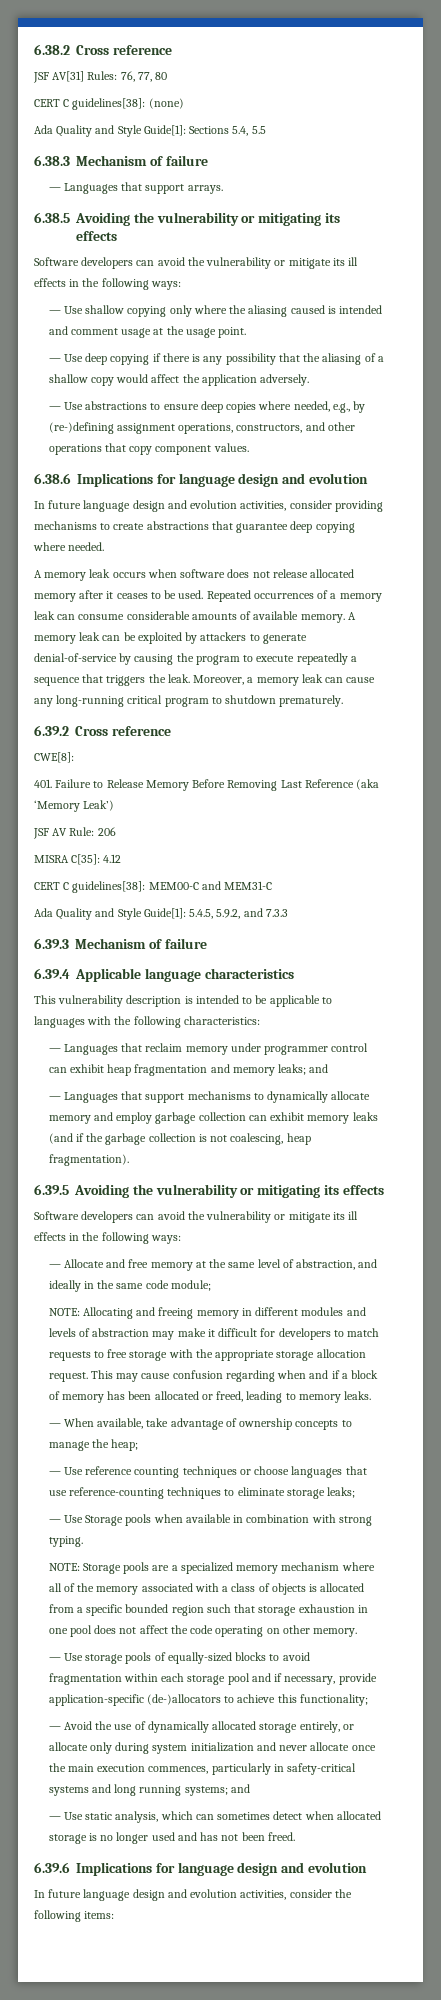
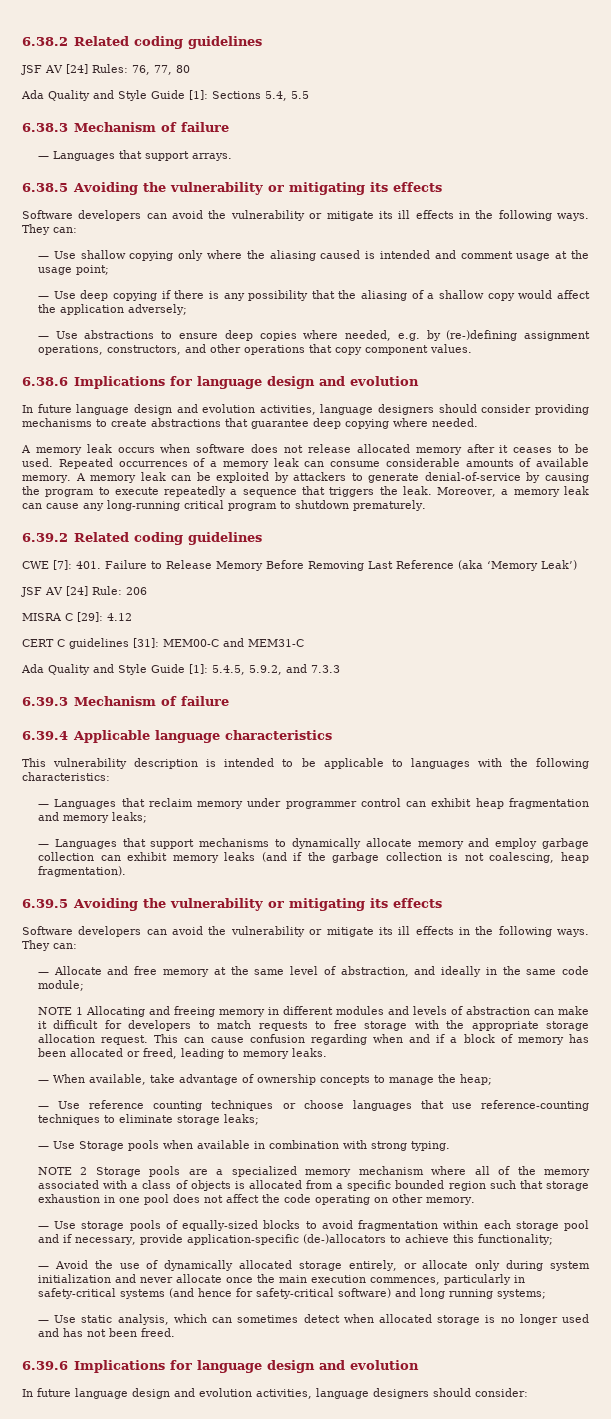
- 6.38.2 Cross reference
- JSF AV[31] Rules: 76, 77, 80
+ 6.38.2 Related coding guidelines
+ JSF AV [24] Rules: 76, 77, 80
- CERT C guidelines[38]: (none)
- Ada Quality and Style Guide[1]: Sections 5.4, 5.5
+ Ada Quality and Style Guide [1]: Sections 5.4, 5.5
  6.38.5 Avoiding the vulnerability or mitigating its effects
- Software developers can avoid the vulnerability or mitigate its ill effects in the following ways:
+ Software developers can avoid the vulnerability or mitigate its ill effects in the following ways. They can:
- — Use shallow copying only where the aliasing caused is intended and comment usage at the usage point.
+ — Use shallow copying only where the aliasing caused is intended and comment usage at the usage point;
- — Use deep copying if there is any possibility that the aliasing of a shallow copy would affect the application adversely.
+ — Use deep copying if there is any possibility that the aliasing of a shallow copy would affect the application adversely;
- — Use abstractions to ensure deep copies where needed, e.g., by (re-)defining assignment operations, constructors, and other operations that copy component values.
+ — Use abstractions to ensure deep copies where needed, e.g. by (re-)defining assignment operations, constructors, and other operations that copy component values.
- In future language design and evolution activities, consider providing mechanisms to create abstractions that guarantee deep copying where needed.
+ In future language design and evolution activities, language designers should consider providing mechanisms to create abstractions that guarantee deep copying where needed.
- 6.39.2 Cross reference
- CWE[8]:
- 401. Failure to Release Memory Before Removing Last Reference (aka ‘Memory Leak’)
+ 6.39.2 Related coding guidelines
+ CWE [7]: 401. Failure to Release Memory Before Removing Last Reference (aka ‘Memory Leak’)
- JSF AV Rule: 206
+ JSF AV [24] Rule: 206
- MISRA C[35]: 4.12
+ MISRA C [29]: 4.12
- CERT C guidelines[38]: MEM00-C and MEM31-C
+ CERT C guidelines [31]: MEM00-C and MEM31-C
- Ada Quality and Style Guide[1]: 5.4.5, 5.9.2, and 7.3.3
+ Ada Quality and Style Guide [1]: 5.4.5, 5.9.2, and 7.3.3
- — Languages that reclaim memory under programmer control can exhibit heap fragmentation and memory leaks; and
+ — Languages that reclaim memory under programmer control can exhibit heap fragmentation and memory leaks;
  6.39.5 Avoiding the vulnerability or mitigating its effects
- Software developers can avoid the vulnerability or mitigate its ill effects in the following ways:
+ Software developers can avoid the vulnerability or mitigate its ill effects in the following ways. They can:
- NOTE: Allocating and freeing memory in different modules and levels of abstraction may make it difficult for developers to match requests to free storage with the appropriate storage allocation request.
+ NOTE 1 Allocating and freeing memory in different modules and levels of abstraction can make it difficult for developers to match requests to free storage with the appropriate storage allocation request.
- This may cause confusion regarding when and if a block of memory has been allocated or freed, leading to memory leaks.
+ This can cause confusion regarding when and if a block of memory has been allocated or freed, leading to memory leaks.
- NOTE: Storage pools are a specialized memory mechanism where all of the memory associated with a class of objects is allocated from a specific bounded region such that storage exhaustion in one pool does not affect the code operating on other memory.
+ NOTE 2 Storage pools are a specialized memory mechanism where all of the memory associated with a class of objects is allocated from a specific bounded region such that storage exhaustion in one pool does not affect the code operating on other memory.
- — Avoid the use of dynamically allocated storage entirely, or allocate only during system initialization and never allocate once the main execution commences, particularly in safety-critical systems and long running systems; and
+ — Avoid the use of dynamically allocated storage entirely, or allocate only during system initialization and never allocate once the main execution commences, particularly in safety-critical systems (and hence for safety-critical software) and long running systems;
- In future language design and evolution activities, consider the following items:
+ In future language design and evolution activities, language designers should consider:

